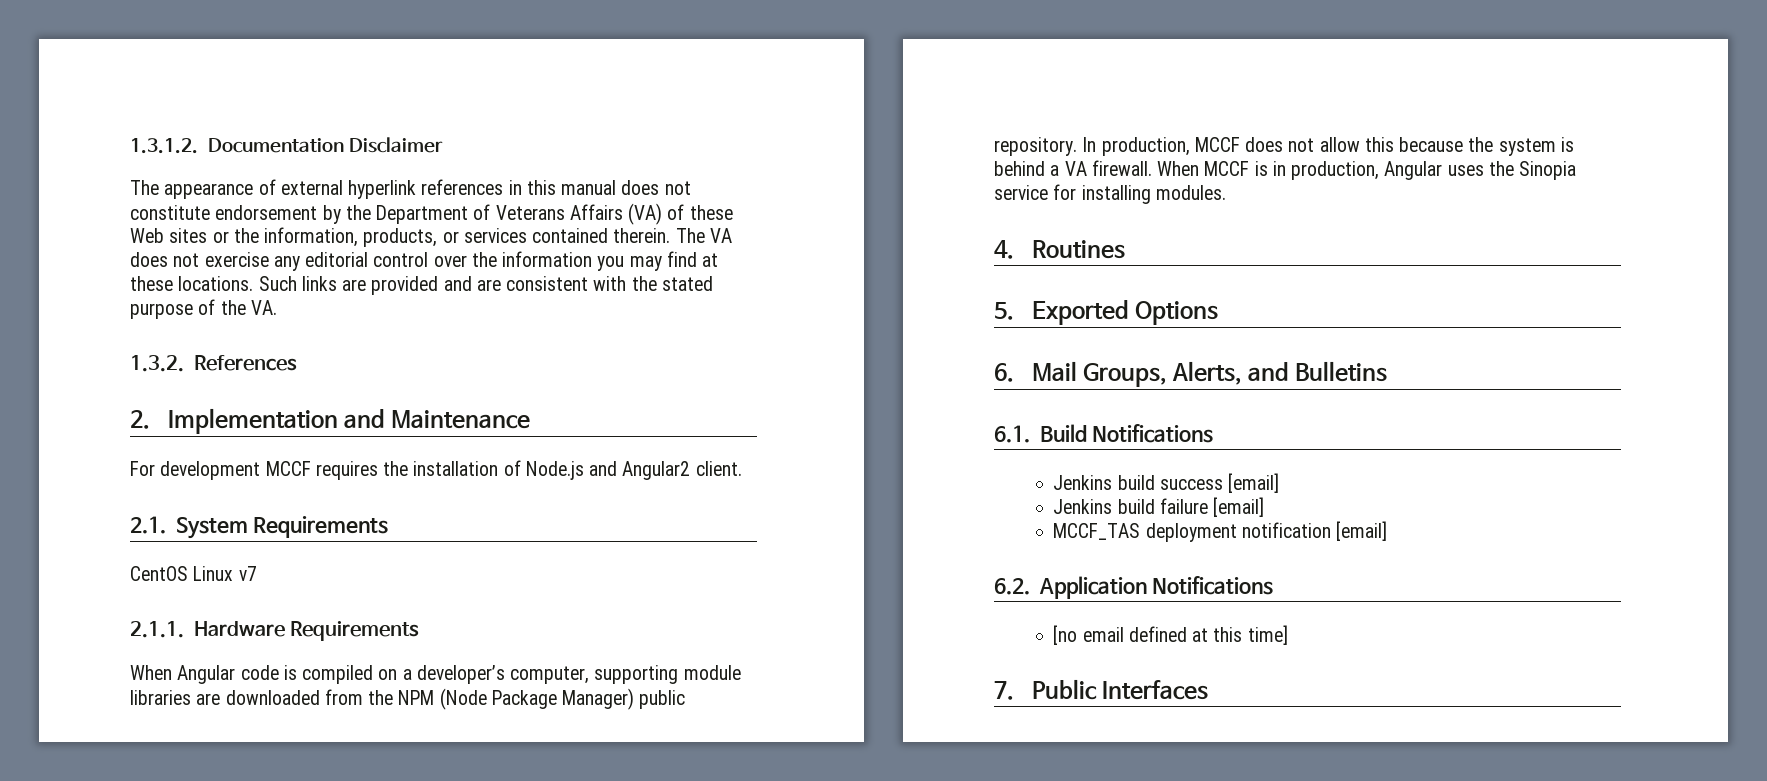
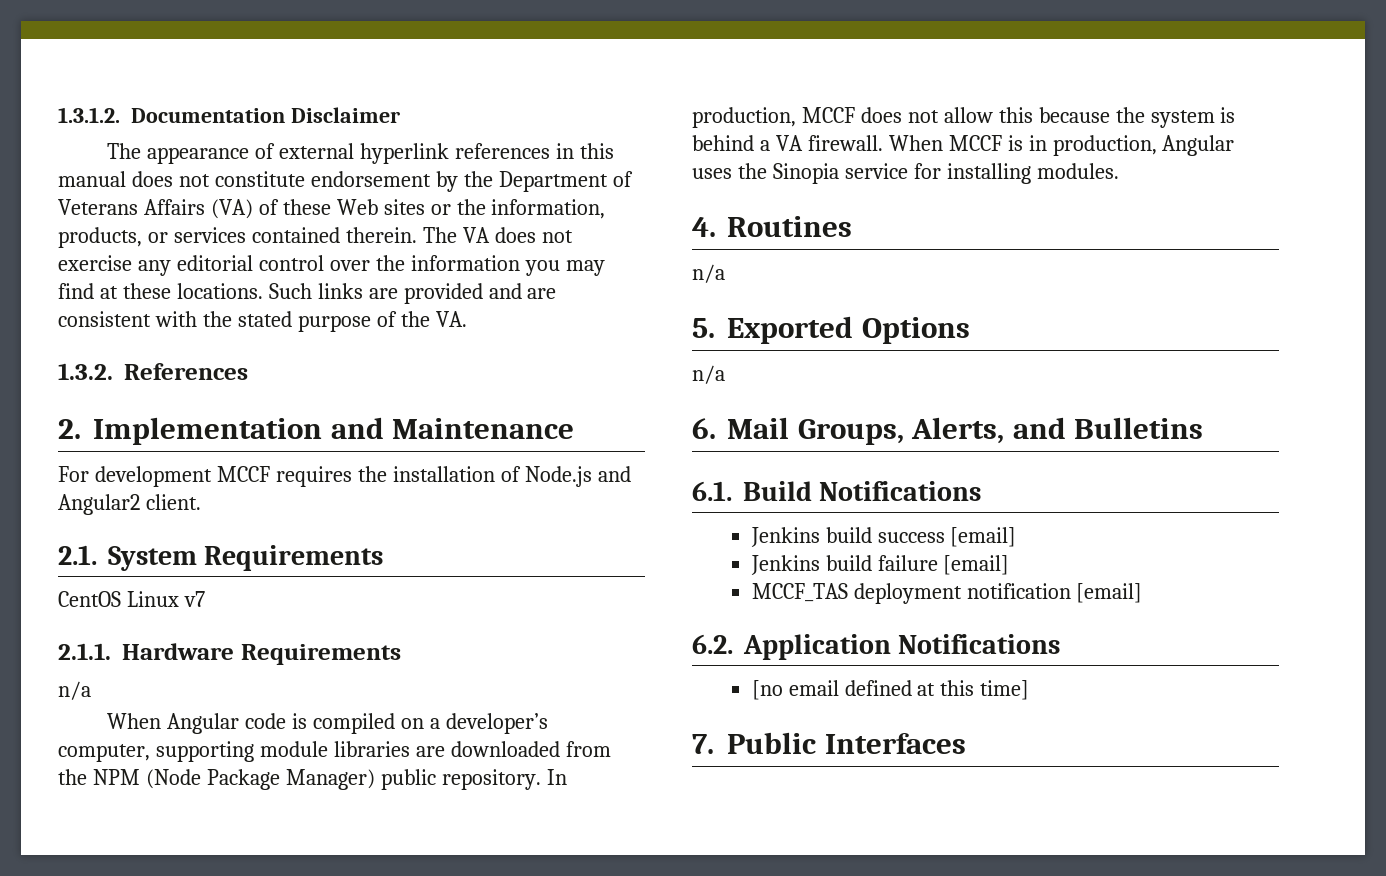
  2.1.1. Hardware Requirements
+ n/a
  4. Routines
+ n/a
  5. Exported Options
+ n/a

